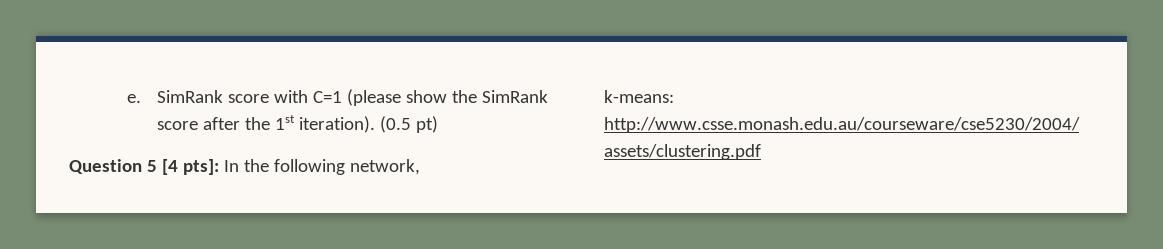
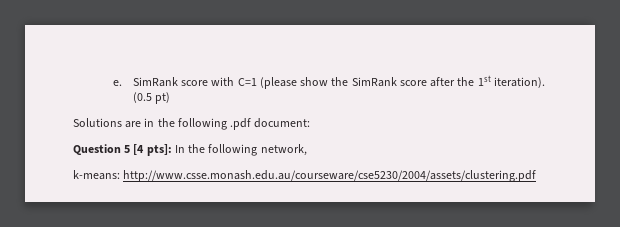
+ Solutions are in the following .pdf document:

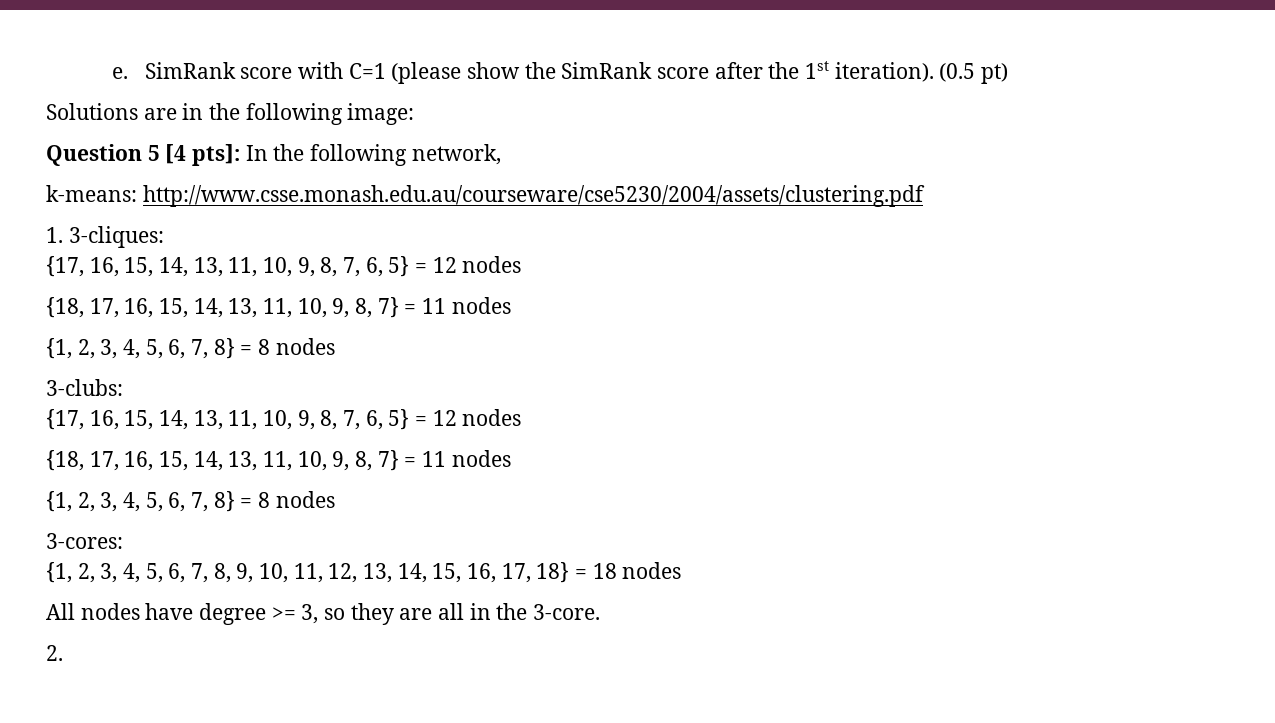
- Solutions are in the following .pdf document:
+ Solutions are in the following image:
+ 1. 3-cliques:
+ {17, 16, 15, 14, 13, 11, 10, 9, 8, 7, 6, 5} = 12 nodes
+ {18, 17, 16, 15, 14, 13, 11, 10, 9, 8, 7} = 11 nodes
+ {1, 2, 3, 4, 5, 6, 7, 8} = 8 nodes
+ 3-clubs:
+ {17, 16, 15, 14, 13, 11, 10, 9, 8, 7, 6, 5} = 12 nodes
+ {18, 17, 16, 15, 14, 13, 11, 10, 9, 8, 7} = 11 nodes
+ {1, 2, 3, 4, 5, 6, 7, 8} = 8 nodes
+ 3-cores:
+ {1, 2, 3, 4, 5, 6, 7, 8, 9, 10, 11, 12, 13, 14, 15, 16, 17, 18} = 18 nodes
+ All nodes have degree >= 3, so they are all in the 3-core.
+ 2.

